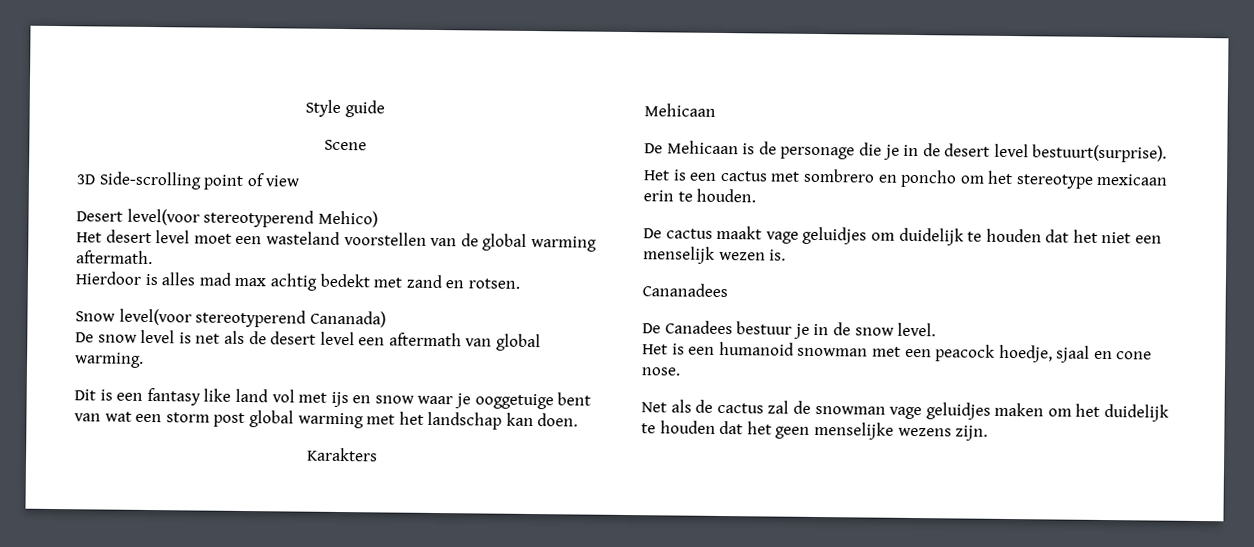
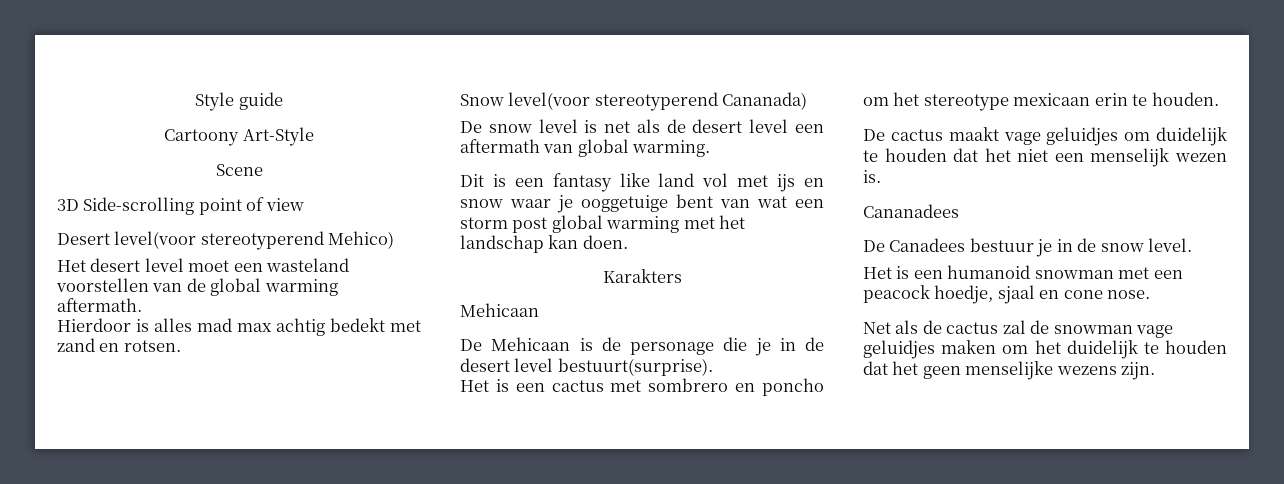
+ Cartoony Art-Style

